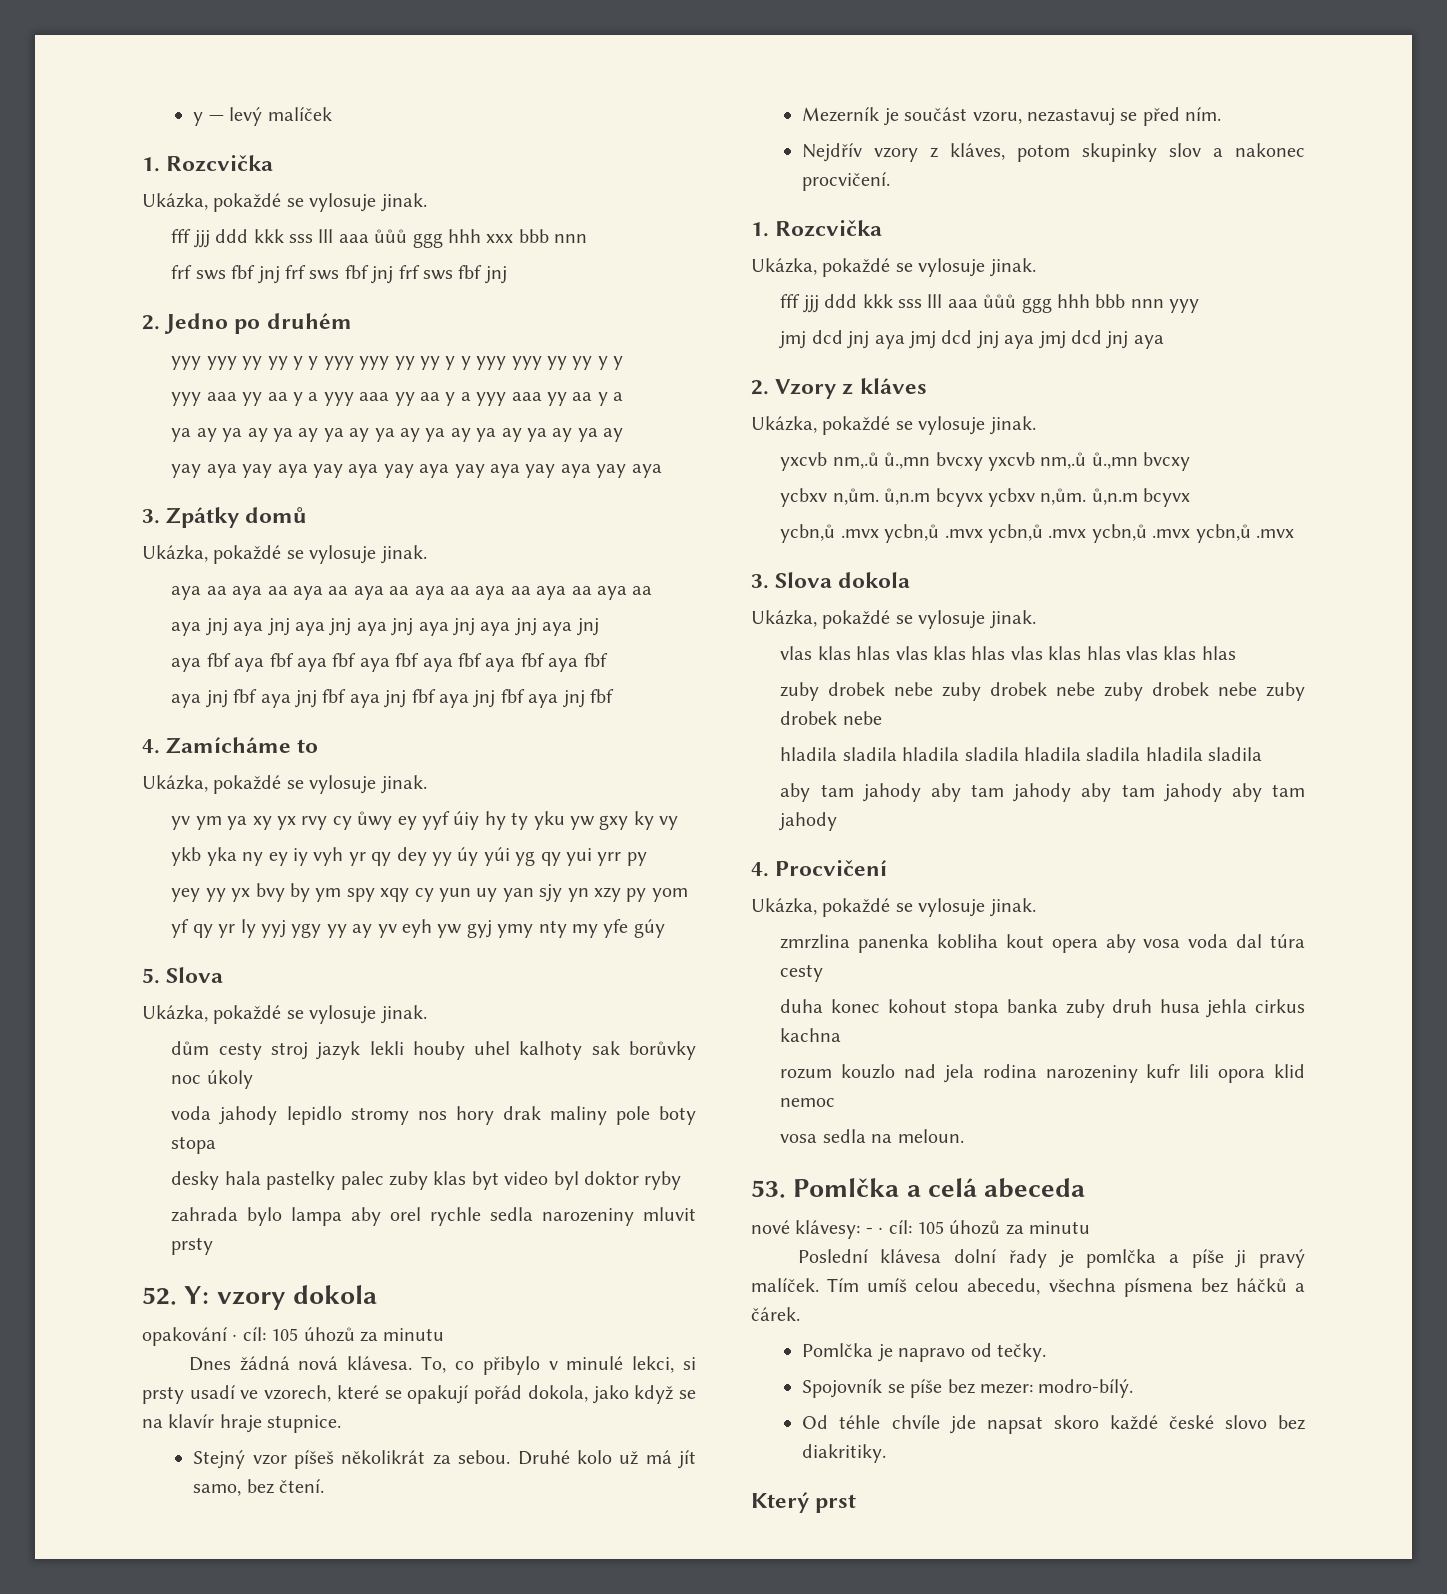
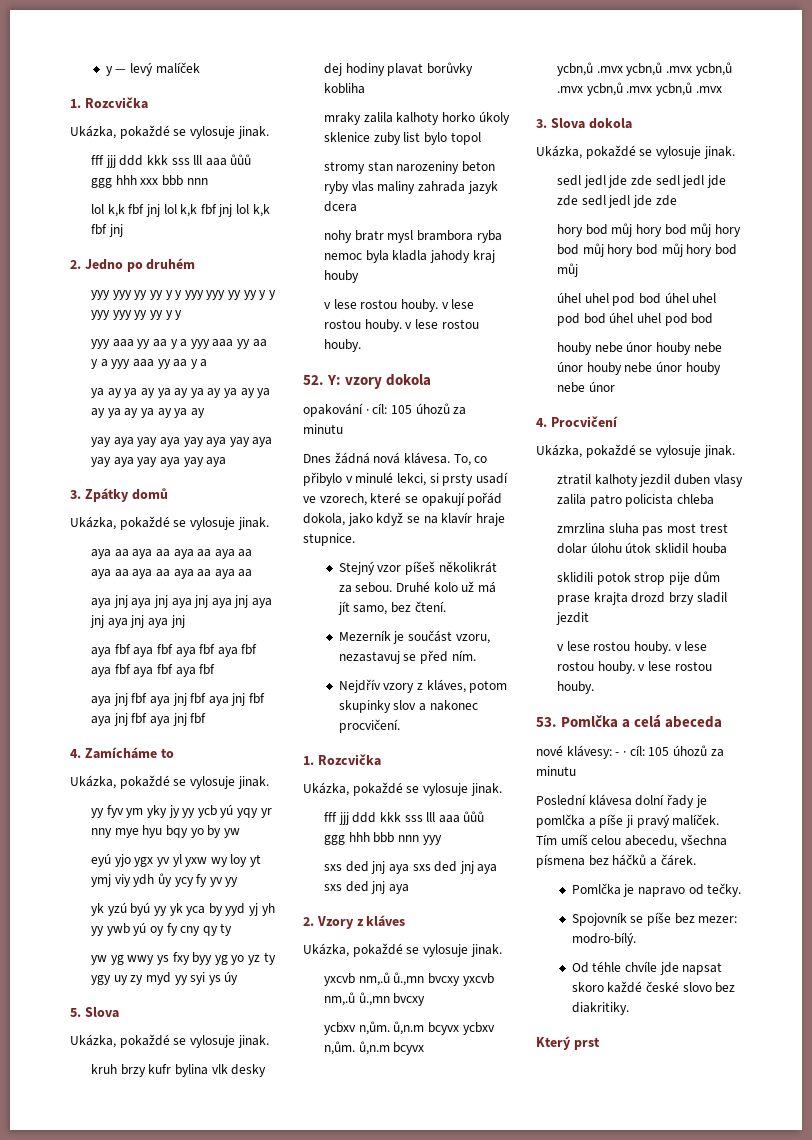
- frf sws fbf jnj frf sws fbf jnj frf sws fbf jnj
+ lol k,k fbf jnj lol k,k fbf jnj lol k,k fbf jnj
- yv ym ya xy yx rvy cy ůwy ey yyf úiy hy ty yku yw gxy ky vy
- ykb yka ny ey iy vyh yr qy dey yy úy yúi yg qy yui yrr py
- yey yy yx bvy by ym spy xqy cy yun uy yan sjy yn xzy py yom
- yf qy yr ly yyj ygy yy ay yv eyh yw gyj ymy nty my yfe gúy
+ yy fyv ym yky jy yy ycb yú yqy yr nny mye hyu bqy yo by yw
+ eyú yjo ygx yv yl yxw wy loy yt ymj viy ydh ůy ycy fy yv yy
+ yk yzú byú yy yk yca by yyd yj yh yy ywb yú oy fy cny qy ty
+ yw yg wwy ys fxy byy yg yo yz ty ygy uy zy myd yy syi ys úy
- dům cesty stroj jazyk lekli houby uhel kalhoty sak borůvky noc úkoly
- voda jahody lepidlo stromy nos hory drak maliny pole boty stopa
- desky hala pastelky palec zuby klas byt video byl doktor ryby
- zahrada bylo lampa aby orel rychle sedla narozeniny mluvit prsty
+ kruh brzy kufr bylina vlk desky dej hodiny plavat borůvky kobliha
+ mraky zalila kalhoty horko úkoly sklenice zuby list bylo topol
+ stromy stan narozeniny beton ryby vlas maliny zahrada jazyk dcera
+ nohy bratr mysl brambora ryba nemoc byla kladla jahody kraj houby
+ v lese rostou houby. v lese rostou houby. v lese rostou houby.
- jmj dcd jnj aya jmj dcd jnj aya jmj dcd jnj aya
+ sxs ded jnj aya sxs ded jnj aya sxs ded jnj aya
- vlas klas hlas vlas klas hlas vlas klas hlas vlas klas hlas
- zuby drobek nebe zuby drobek nebe zuby drobek nebe zuby drobek nebe
- hladila sladila hladila sladila hladila sladila hladila sladila
- aby tam jahody aby tam jahody aby tam jahody aby tam jahody
+ sedl jedl jde zde sedl jedl jde zde sedl jedl jde zde
+ hory bod můj hory bod můj hory bod můj hory bod můj hory bod můj
+ úhel uhel pod bod úhel uhel pod bod úhel uhel pod bod
+ houby nebe únor houby nebe únor houby nebe únor houby nebe únor
- zmrzlina panenka kobliha kout opera aby vosa voda dal túra cesty
- duha konec kohout stopa banka zuby druh husa jehla cirkus kachna
- rozum kouzlo nad jela rodina narozeniny kufr lili opora klid nemoc
- vosa sedla na meloun.
+ ztratil kalhoty jezdil duben vlasy zalila patro policista chleba
+ zmrzlina sluha pas most trest dolar úlohu útok sklidil houba
+ sklidili potok strop pije dům prase krajta drozd brzy sladil jezdit
+ v lese rostou houby. v lese rostou houby. v lese rostou houby.

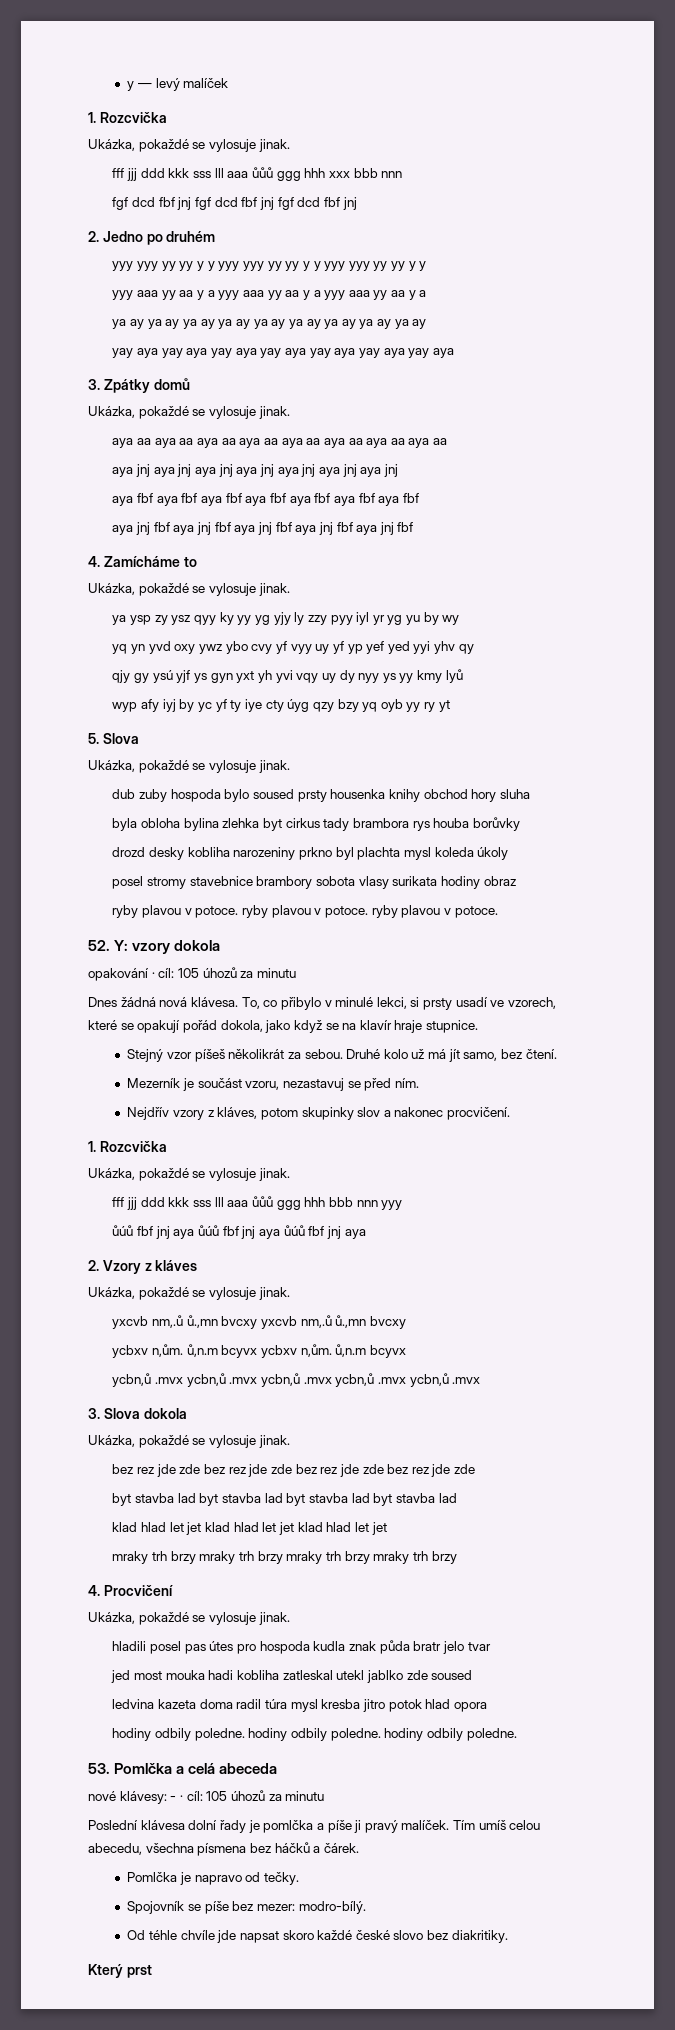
- lol k,k fbf jnj lol k,k fbf jnj lol k,k fbf jnj
+ fgf dcd fbf jnj fgf dcd fbf jnj fgf dcd fbf jnj
- yy fyv ym yky jy yy ycb yú yqy yr nny mye hyu bqy yo by yw
- eyú yjo ygx yv yl yxw wy loy yt ymj viy ydh ůy ycy fy yv yy
- yk yzú byú yy yk yca by yyd yj yh yy ywb yú oy fy cny qy ty
- yw yg wwy ys fxy byy yg yo yz ty ygy uy zy myd yy syi ys úy
+ ya ysp zy ysz qyy ky yy yg yjy ly zzy pyy iyl yr yg yu by wy
+ yq yn yvd oxy ywz ybo cvy yf vyy uy yf yp yef yed yyi yhv qy
+ qjy gy ysú yjf ys gyn yxt yh yvi vqy uy dy nyy ys yy kmy lyů
+ wyp afy iyj by yc yf ty iye cty úyg qzy bzy yq oyb yy ry yt
- kruh brzy kufr bylina vlk desky dej hodiny plavat borůvky kobliha
- mraky zalila kalhoty horko úkoly sklenice zuby list bylo topol
- stromy stan narozeniny beton ryby vlas maliny zahrada jazyk dcera
- nohy bratr mysl brambora ryba nemoc byla kladla jahody kraj houby
- v lese rostou houby. v lese rostou houby. v lese rostou houby.
+ dub zuby hospoda bylo soused prsty housenka knihy obchod hory sluha
+ byla obloha bylina zlehka byt cirkus tady brambora rys houba borůvky
+ drozd desky kobliha narozeniny prkno byl plachta mysl koleda úkoly
+ posel stromy stavebnice brambory sobota vlasy surikata hodiny obraz
+ ryby plavou v potoce. ryby plavou v potoce. ryby plavou v potoce.
- sxs ded jnj aya sxs ded jnj aya sxs ded jnj aya
+ ůúů fbf jnj aya ůúů fbf jnj aya ůúů fbf jnj aya
- sedl jedl jde zde sedl jedl jde zde sedl jedl jde zde
- hory bod můj hory bod můj hory bod můj hory bod můj hory bod můj
- úhel uhel pod bod úhel uhel pod bod úhel uhel pod bod
- houby nebe únor houby nebe únor houby nebe únor houby nebe únor
+ bez rez jde zde bez rez jde zde bez rez jde zde bez rez jde zde
+ byt stavba lad byt stavba lad byt stavba lad byt stavba lad
+ klad hlad let jet klad hlad let jet klad hlad let jet
+ mraky trh brzy mraky trh brzy mraky trh brzy mraky trh brzy
- ztratil kalhoty jezdil duben vlasy zalila patro policista chleba
- zmrzlina sluha pas most trest dolar úlohu útok sklidil houba
- sklidili potok strop pije dům prase krajta drozd brzy sladil jezdit
- v lese rostou houby. v lese rostou houby. v lese rostou houby.
+ hladili posel pas útes pro hospoda kudla znak půda bratr jelo tvar
+ jed most mouka hadi kobliha zatleskal utekl jablko zde soused
+ ledvina kazeta doma radil túra mysl kresba jitro potok hlad opora
+ hodiny odbily poledne. hodiny odbily poledne. hodiny odbily poledne.

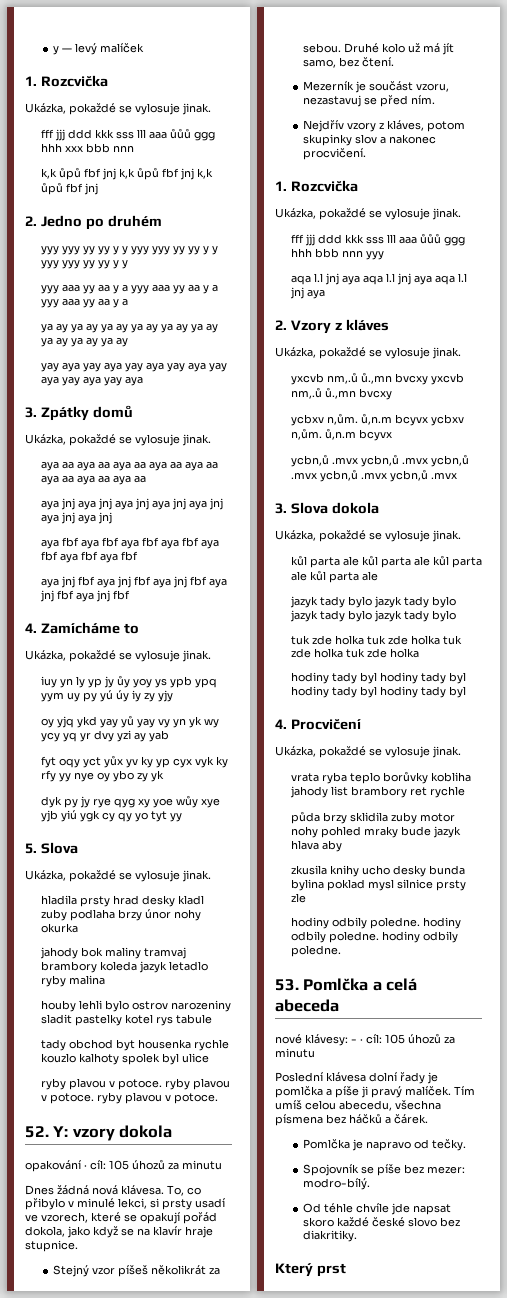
- fgf dcd fbf jnj fgf dcd fbf jnj fgf dcd fbf jnj
+ k,k ůpů fbf jnj k,k ůpů fbf jnj k,k ůpů fbf jnj
- ya ysp zy ysz qyy ky yy yg yjy ly zzy pyy iyl yr yg yu by wy
- yq yn yvd oxy ywz ybo cvy yf vyy uy yf yp yef yed yyi yhv qy
- qjy gy ysú yjf ys gyn yxt yh yvi vqy uy dy nyy ys yy kmy lyů
- wyp afy iyj by yc yf ty iye cty úyg qzy bzy yq oyb yy ry yt
+ iuy yn ly yp jy ůy yoy ys ypb ypq yym uy py yú úy iy zy yjy
+ oy yjq ykd yay yů yay vy yn yk wy ycy yq yr dvy yzi ay yab
+ fyt oqy yct yůx yv ky yp cyx vyk ky rfy yy nye oy ybo zy yk
+ dyk py jy rye qyg xy yoe wůy xye yjb yiú ygk cy qy yo tyt yy
- dub zuby hospoda bylo soused prsty housenka knihy obchod hory sluha
- byla obloha bylina zlehka byt cirkus tady brambora rys houba borůvky
- drozd desky kobliha narozeniny prkno byl plachta mysl koleda úkoly
- posel stromy stavebnice brambory sobota vlasy surikata hodiny obraz
+ hladila prsty hrad desky kladl zuby podlaha brzy únor nohy okurka
+ jahody bok maliny tramvaj brambory koleda jazyk letadlo ryby malina
+ houby lehli bylo ostrov narozeniny sladit pastelky kotel rys tabule
+ tady obchod byt housenka rychle kouzlo kalhoty spolek byl ulice
- ůúů fbf jnj aya ůúů fbf jnj aya ůúů fbf jnj aya
+ aqa l.l jnj aya aqa l.l jnj aya aqa l.l jnj aya
- bez rez jde zde bez rez jde zde bez rez jde zde bez rez jde zde
- byt stavba lad byt stavba lad byt stavba lad byt stavba lad
- klad hlad let jet klad hlad let jet klad hlad let jet
- mraky trh brzy mraky trh brzy mraky trh brzy mraky trh brzy
+ kůl parta ale kůl parta ale kůl parta ale kůl parta ale
+ jazyk tady bylo jazyk tady bylo jazyk tady bylo jazyk tady bylo
+ tuk zde holka tuk zde holka tuk zde holka tuk zde holka
+ hodiny tady byl hodiny tady byl hodiny tady byl hodiny tady byl
- hladili posel pas útes pro hospoda kudla znak půda bratr jelo tvar
- jed most mouka hadi kobliha zatleskal utekl jablko zde soused
- ledvina kazeta doma radil túra mysl kresba jitro potok hlad opora
+ vrata ryba teplo borůvky kobliha jahody list brambory ret rychle
+ půda brzy sklidila zuby motor nohy pohled mraky bude jazyk hlava aby
+ zkusila knihy ucho desky bunda bylina poklad mysl silnice prsty zle

